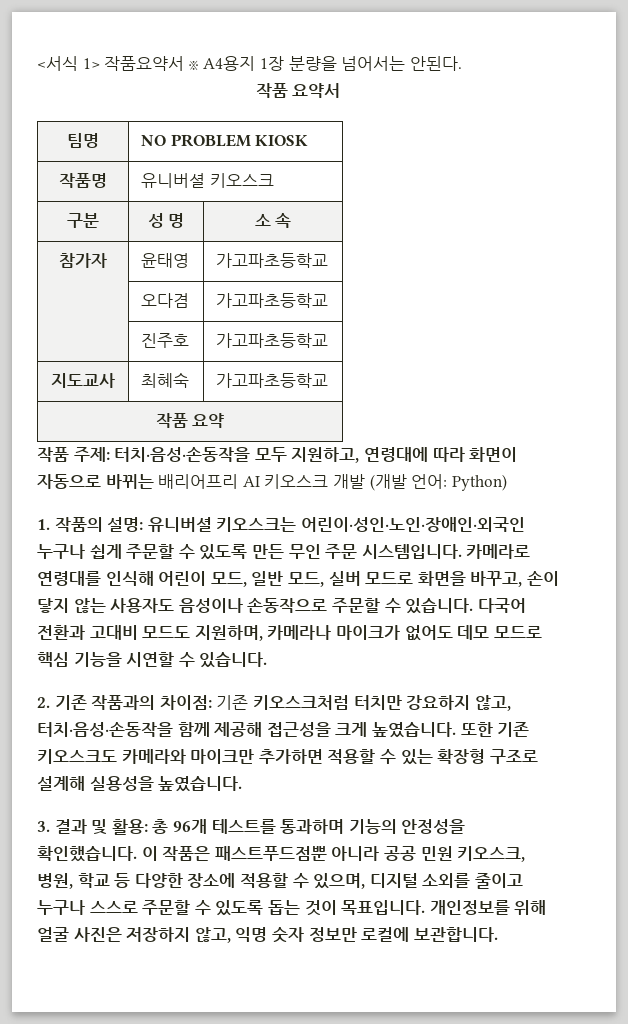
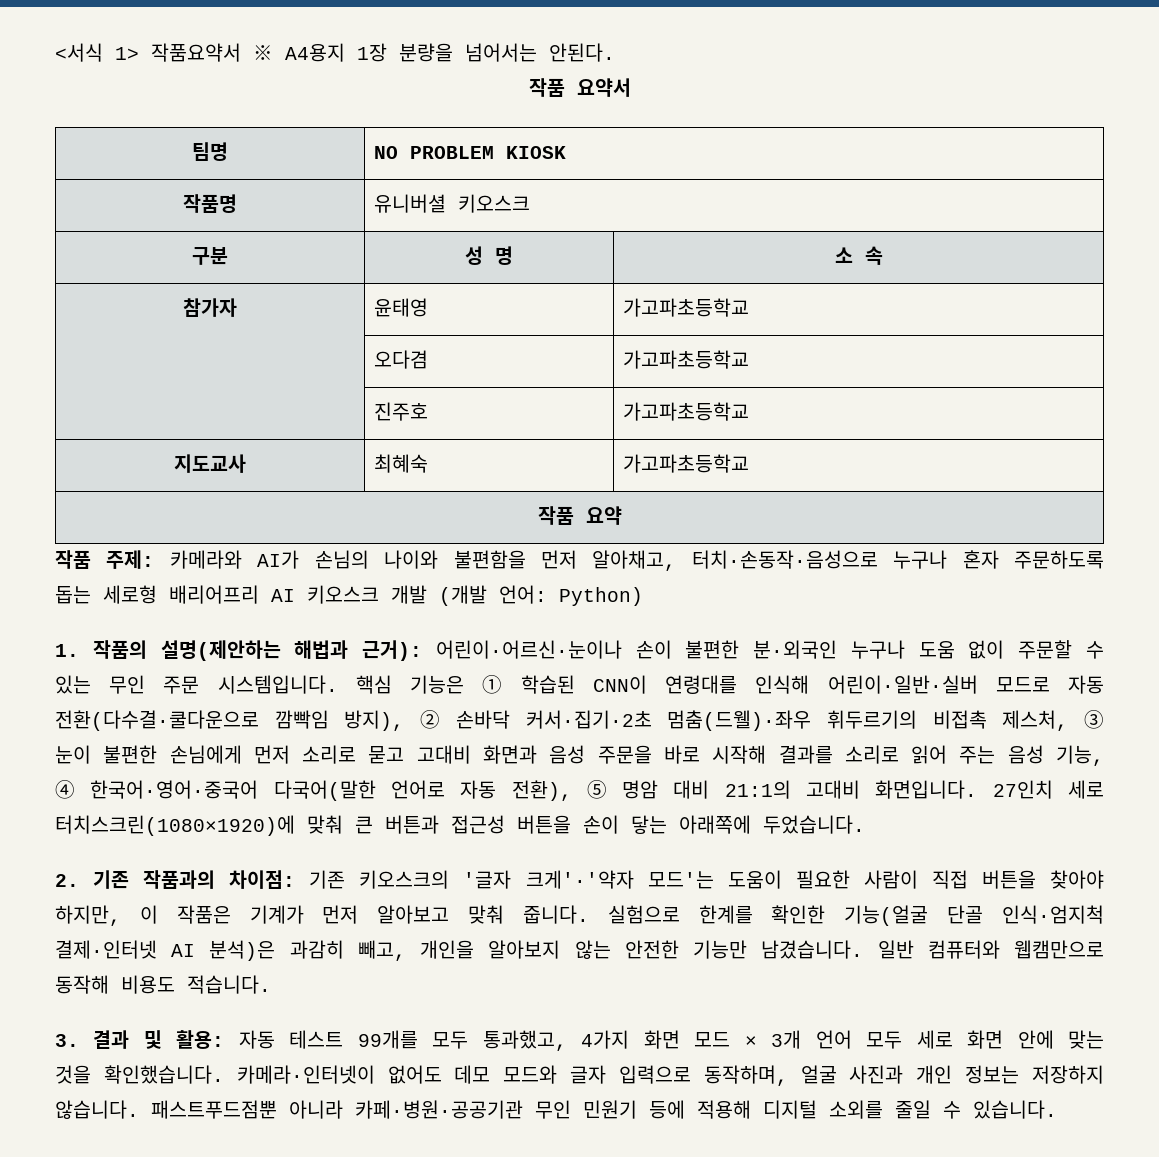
- 작품 주제: 터치·음성·손동작을 모두 지원하고, 연령대에 따라 화면이 자동으로 바뀌는 배리어프리 AI 키오스크 개발 (개발 언어: Python)
+ 작품 주제: 카메라와 AI가 손님의 나이와 불편함을 먼저 알아채고, 터치·손동작·음성으로 누구나 혼자 주문하도록 돕는 세로형 배리어프리 AI 키오스크 개발 (개발 언어: Python)
- 1. 작품의 설명: 유니버셜 키오스크는 어린이·성인·노인·장애인·외국인 누구나 쉽게 주문할 수 있도록 만든 무인 주문 시스템입니다. 카메라로 연령대를 인식해 어린이 모드, 일반 모드, 실버 모드로 화면을 바꾸고, 손이 닿지 않는 사용자도 음성이나 손동작으로 주문할 수 있습니다. 다국어 전환과 고대비 모드도 지원하며, 카메라나 마이크가 없어도 데모 모드로 핵심 기능을 시연할 수 있습니다.
+ 1. 작품의 설명(제안하는 해법과 근거): 어린이·어르신·눈이나 손이 불편한 분·외국인 누구나 도움 없이 주문할 수 있는 무인 주문 시스템입니다. 핵심 기능은 ① 학습된 CNN이 연령대를 인식해 어린이·일반·실버 모드로 자동 전환(다수결·쿨다운으로 깜빡임 방지), ② 손바닥 커서·집기·2초 멈춤(드웰)·좌우 휘두르기의 비접촉 제스처, ③ 눈이 불편한 손님에게 먼저 소리로 묻고 고대비 화면과 음성 주문을 바로 시작해 결과를 소리로 읽어 주는 음성 기능, ④ 한국어·영어·중국어 다국어(말한 언어로 자동 전환), ⑤ 명암 대비 21:1의 고대비 화면입니다. 27인치 세로 터치스크린(1080×1920)에 맞춰 큰 버튼과 접근성 버튼을 손이 닿는 아래쪽에 두었습니다.
- 2. 기존 작품과의 차이점: 기존 키오스크처럼 터치만 강요하지 않고, 터치·음성·손동작을 함께 제공해 접근성을 크게 높였습니다. 또한 기존 키오스크도 카메라와 마이크만 추가하면 적용할 수 있는 확장형 구조로 설계해 실용성을 높였습니다.
- 3. 결과 및 활용: 총 96개 테스트를 통과하며 기능의 안정성을 확인했습니다. 이 작품은 패스트푸드점뿐 아니라 공공 민원 키오스크, 병원, 학교 등 다양한 장소에 적용할 수 있으며, 디지털 소외를 줄이고 누구나 스스로 주문할 수 있도록 돕는 것이 목표입니다. 개인정보를 위해 얼굴 사진은 저장하지 않고, 익명 숫자 정보만 로컬에 보관합니다.
+ 2. 기존 작품과의 차이점: 기존 키오스크의 '글자 크게'·'약자 모드'는 도움이 필요한 사람이 직접 버튼을 찾아야 하지만, 이 작품은 기계가 먼저 알아보고 맞춰 줍니다. 실험으로 한계를 확인한 기능(얼굴 단골 인식·엄지척 결제·인터넷 AI 분석)은 과감히 빼고, 개인을 알아보지 않는 안전한 기능만 남겼습니다. 일반 컴퓨터와 웹캠만으로 동작해 비용도 적습니다.
+ 3. 결과 및 활용: 자동 테스트 99개를 모두 통과했고, 4가지 화면 모드 × 3개 언어 모두 세로 화면 안에 맞는 것을 확인했습니다. 카메라·인터넷이 없어도 데모 모드와 글자 입력으로 동작하며, 얼굴 사진과 개인 정보는 저장하지 않습니다. 패스트푸드점뿐 아니라 카페·병원·공공기관 무인 민원기 등에 적용해 디지털 소외를 줄일 수 있습니다.

